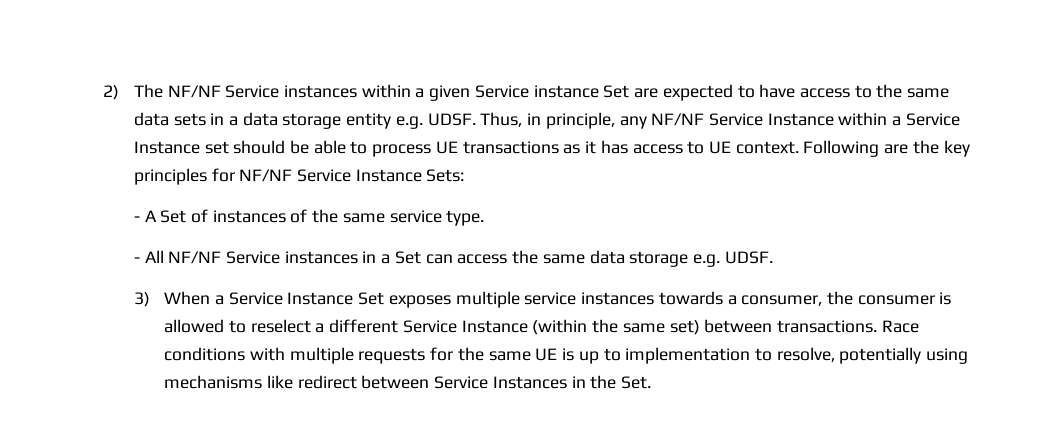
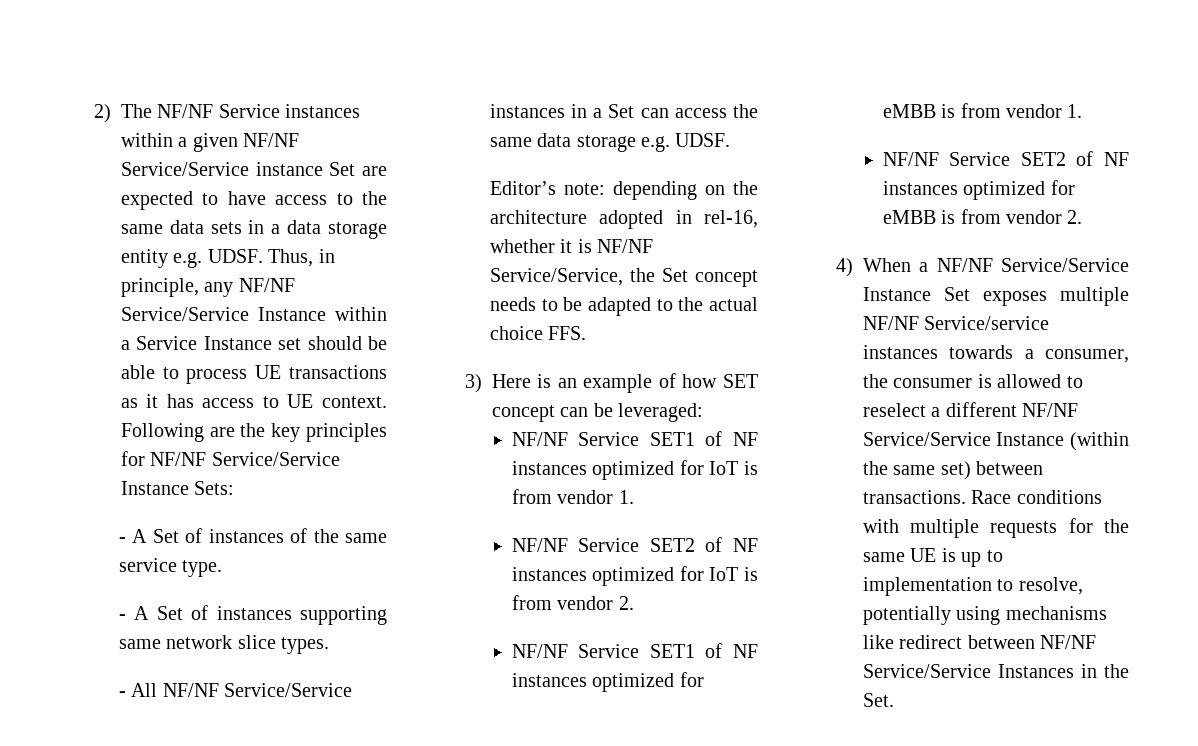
- 2) The NF/NF Service instances within a given Service instance Set are expected to have access to the same data sets in a data storage entity e.g. UDSF.
+ 2) The NF/NF Service instances within a given NF/NF Service/Service instance Set are expected to have access to the same data sets in a data storage entity e.g. UDSF.
- Thus, in principle, any NF/NF Service Instance within a Service Instance set should be able to process UE transactions as it has access to UE context.
+ Thus, in principle, any NF/NF Service/Service Instance within a Service Instance set should be able to process UE transactions as it has access to UE context.
- Following are the key principles for NF/NF Service Instance Sets:
+ Following are the key principles for NF/NF Service/Service Instance Sets:
+ - A Set of instances supporting same network slice types.
- - All NF/NF Service instances in a Set can access the same data storage e.g. UDSF.
+ - All NF/NF Service/Service instances in a Set can access the same data storage e.g. UDSF.
- 3) When a Service Instance Set exposes multiple service instances towards a consumer, the consumer is allowed to reselect a different Service Instance (within the same set) between transactions.
+ Editor’s note: depending on the architecture adopted in rel-16, whether it is NF/NF Service/Service, the Set concept needs to be adapted to the actual choice FFS.
+ 3) Here is an example of how SET concept can be leveraged:
+ NF/NF Service SET1 of NF instances optimized for IoT is from vendor 1.
+ NF/NF Service SET2 of NF instances optimized for IoT is from vendor 2.
+ NF/NF Service SET1 of NF instances optimized for eMBB is from vendor 1.
+ NF/NF Service SET2 of NF instances optimized for eMBB is from vendor 2.
+ 4) When a NF/NF Service/Service Instance Set exposes multiple NF/NF Service/service instances towards a consumer, the consumer is allowed to reselect a different NF/NF Service/Service Instance (within the same set) between transactions.
- Race conditions with multiple requests for the same UE is up to implementation to resolve, potentially using mechanisms like redirect between Service Instances in the Set.
+ Race conditions with multiple requests for the same UE is up to implementation to resolve, potentially using mechanisms like redirect between NF/NF Service/Service Instances in the Set.

